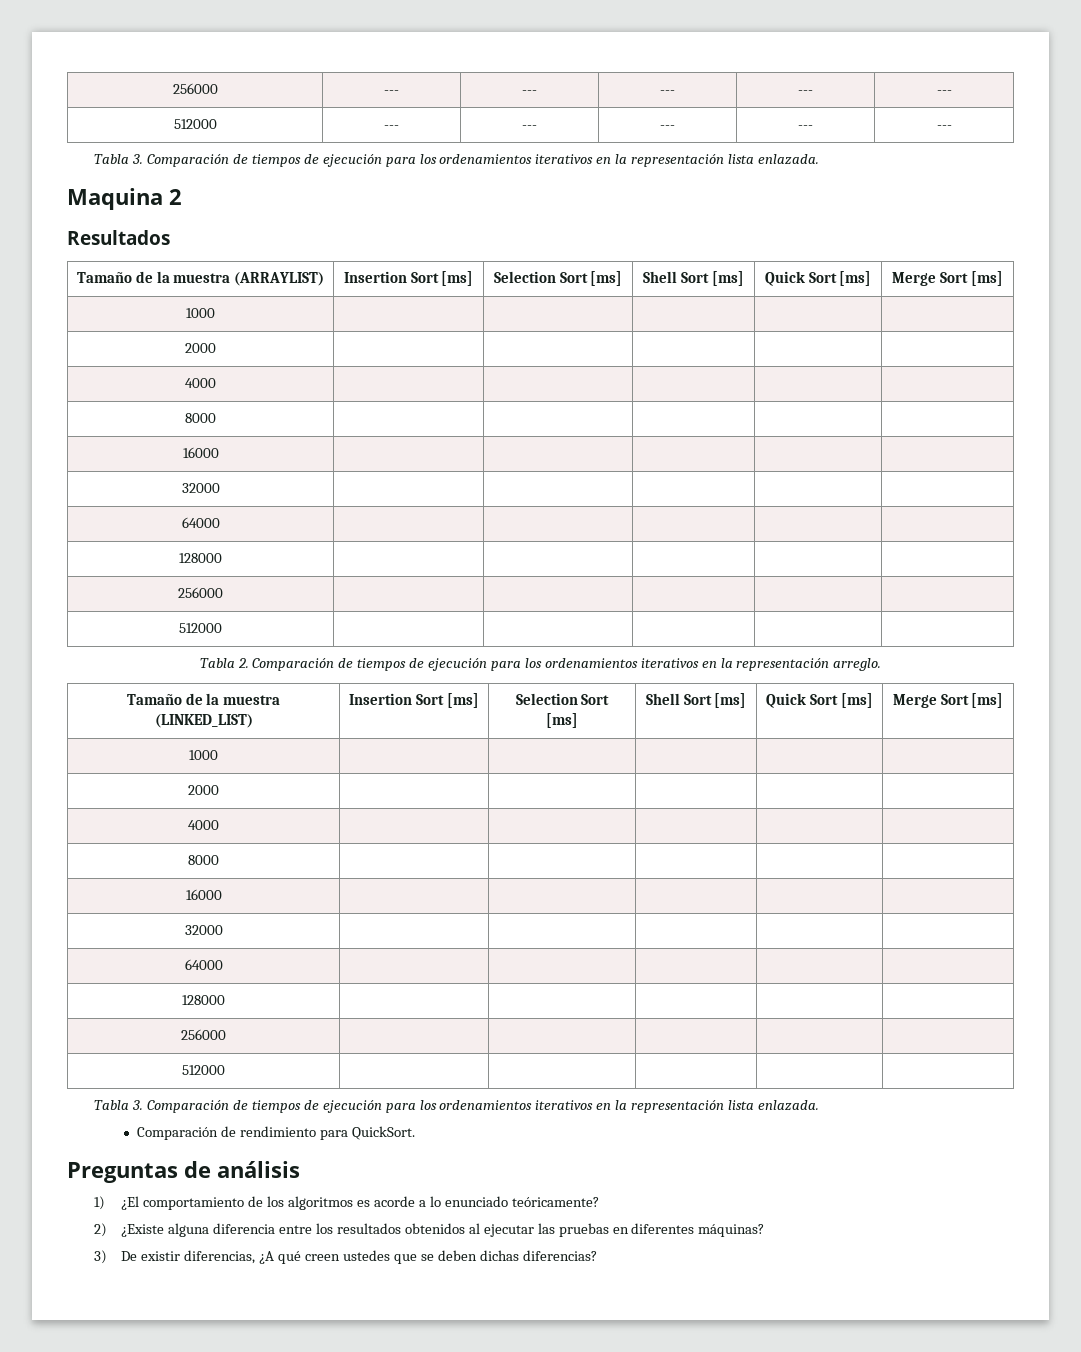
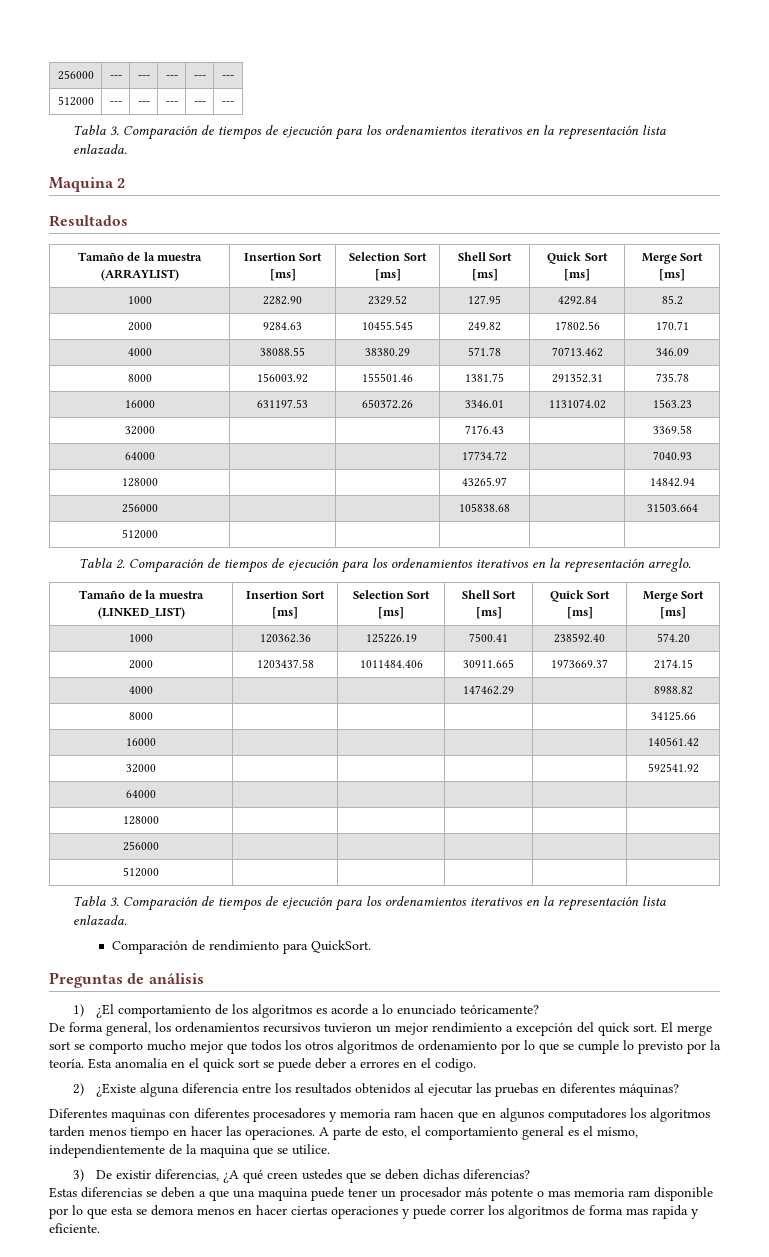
  Tamaño de la muestra (ARRAYLIST) | Insertion Sort [ms] | Selection Sort [ms] | Shell Sort [ms] | Quick Sort [ms] | Merge Sort [ms]
- 1000 | | | | |
- 2000 | | | | |
- 4000 | | | | |
- 8000 | | | | |
- 16000 | | | | |
- 32000 | | | | |
- 64000 | | | | |
- 128000 | | | | |
- 256000 | | | | |
+ 1000 | 2282.90 | 2329.52 | 127.95 | 4292.84 | 85.2
+ 2000 | 9284.63 | 10455.545 | 249.82 | 17802.56 | 170.71
+ 4000 | 38088.55 | 38380.29 | 571.78 | 70713.462 | 346.09
+ 8000 | 156003.92 | 155501.46 | 1381.75 | 291352.31 | 735.78
+ 16000 | 631197.53 | 650372.26 | 3346.01 | 1131074.02 | 1563.23
+ 32000 | | | 7176.43 | | 3369.58
+ 64000 | | | 17734.72 | | 7040.93
+ 128000 | | | 43265.97 | | 14842.94
+ 256000 | | | 105838.68 | | 31503.664
  Tamaño de la muestra (LINKED_LIST) | Insertion Sort [ms] | Selection Sort [ms] | Shell Sort [ms] | Quick Sort [ms] | Merge Sort [ms]
- 1000 | | | | |
- 2000 | | | | |
- 4000 | | | | |
- 8000 | | | | |
- 16000 | | | | |
- 32000 | | | | |
+ 1000 | 120362.36 | 125226.19 | 7500.41 | 238592.40 | 574.20
+ 2000 | 1203437.58 | 1011484.406 | 30911.665 | 1973669.37 | 2174.15
+ 4000 | | | 147462.29 | | 8988.82
+ 8000 | | | | | 34125.66
+ 16000 | | | | | 140561.42
+ 32000 | | | | | 592541.92
+ De forma general, los ordenamientos recursivos tuvieron un mejor rendimiento a excepción del quick sort. El merge sort se comporto mucho mejor que todos los otros algoritmos de ordenamiento por lo que se cumple lo previsto por la teoría. Esta anomalia en el quick sort se puede deber a errores en el codigo.
+ Diferentes maquinas con diferentes procesadores y memoria ram hacen que en algunos computadores los algoritmos tarden menos tiempo en hacer las operaciones. A parte de esto, el comportamiento general es el mismo, independientemente de la maquina que se utilice.
+ Estas diferencias se deben a que una maquina puede tener un procesador más potente o mas memoria ram disponible por lo que esta se demora menos en hacer ciertas operaciones y puede correr los algoritmos de forma mas rapida y eficiente.

